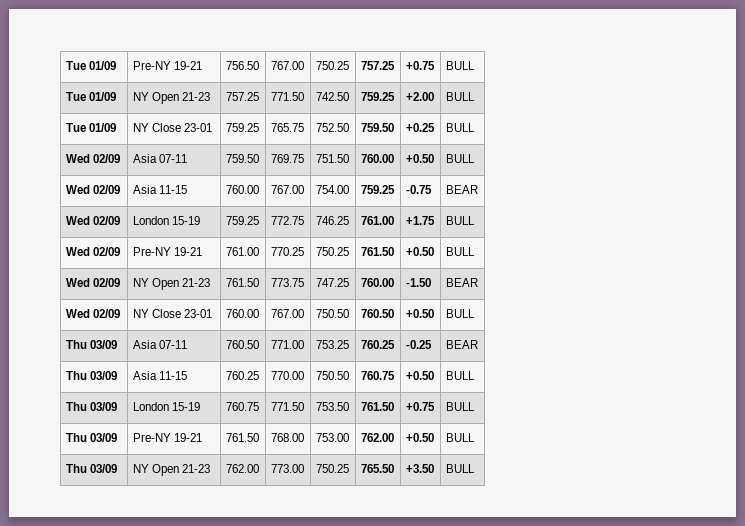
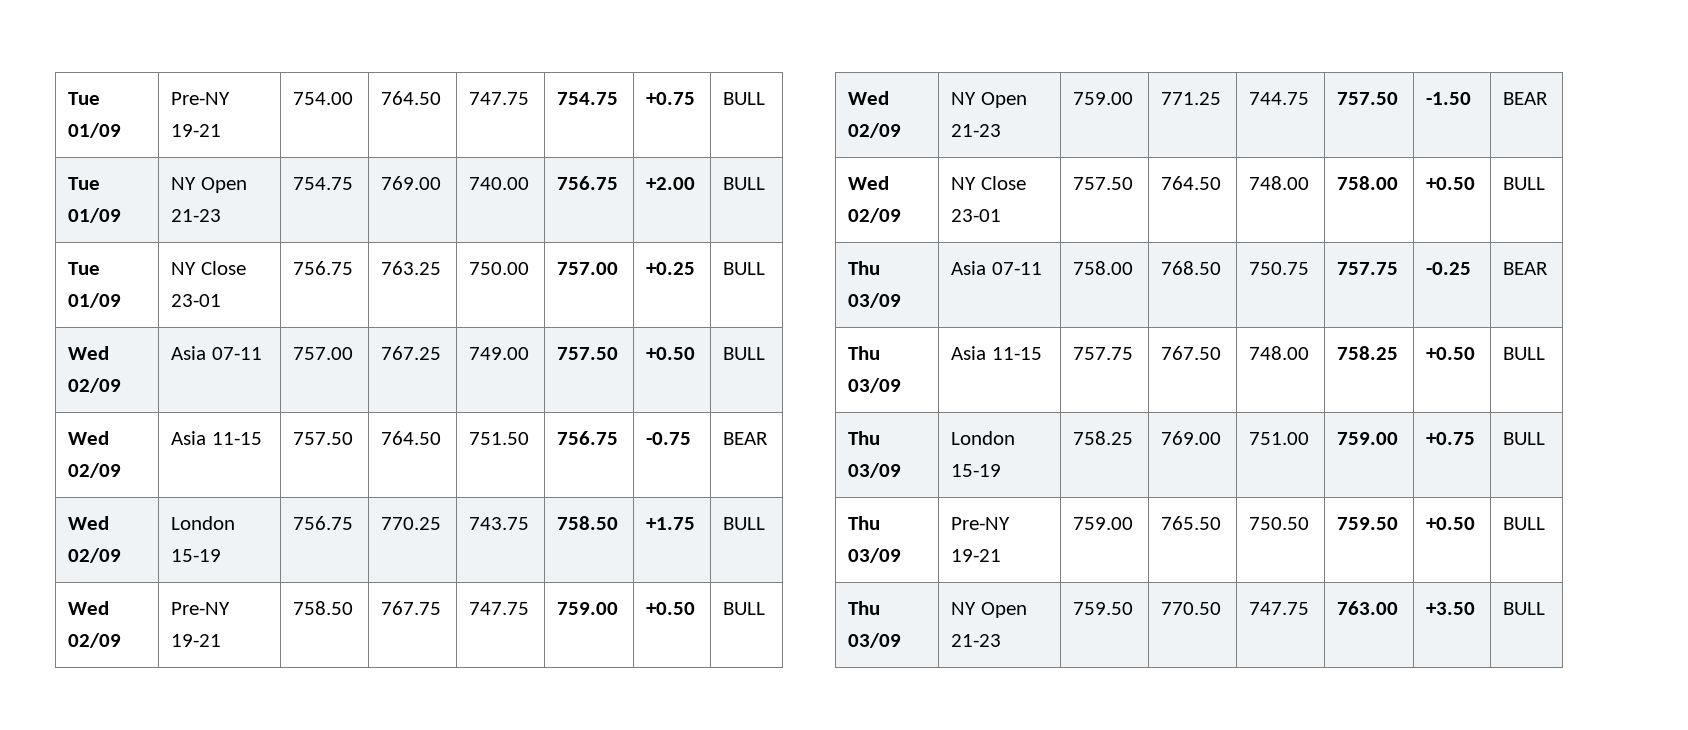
- Tue 01/09 | Pre-NY 19-21 | 756.50 | 767.00 | 750.25 | 757.25 | +0.75 | BULL
+ Tue 01/09 | Pre-NY 19-21 | 754.00 | 764.50 | 747.75 | 754.75 | +0.75 | BULL
- Tue 01/09 | NY Open 21-23 | 757.25 | 771.50 | 742.50 | 759.25 | +2.00 | BULL
+ Tue 01/09 | NY Open 21-23 | 754.75 | 769.00 | 740.00 | 756.75 | +2.00 | BULL
- Tue 01/09 | NY Close 23-01 | 759.25 | 765.75 | 752.50 | 759.50 | +0.25 | BULL
+ Tue 01/09 | NY Close 23-01 | 756.75 | 763.25 | 750.00 | 757.00 | +0.25 | BULL
- Wed 02/09 | Asia 07-11 | 759.50 | 769.75 | 751.50 | 760.00 | +0.50 | BULL
+ Wed 02/09 | Asia 07-11 | 757.00 | 767.25 | 749.00 | 757.50 | +0.50 | BULL
- Wed 02/09 | Asia 11-15 | 760.00 | 767.00 | 754.00 | 759.25 | -0.75 | BEAR
+ Wed 02/09 | Asia 11-15 | 757.50 | 764.50 | 751.50 | 756.75 | -0.75 | BEAR
- Wed 02/09 | London 15-19 | 759.25 | 772.75 | 746.25 | 761.00 | +1.75 | BULL
+ Wed 02/09 | London 15-19 | 756.75 | 770.25 | 743.75 | 758.50 | +1.75 | BULL
- Wed 02/09 | Pre-NY 19-21 | 761.00 | 770.25 | 750.25 | 761.50 | +0.50 | BULL
+ Wed 02/09 | Pre-NY 19-21 | 758.50 | 767.75 | 747.75 | 759.00 | +0.50 | BULL
- Wed 02/09 | NY Open 21-23 | 761.50 | 773.75 | 747.25 | 760.00 | -1.50 | BEAR
+ Wed 02/09 | NY Open 21-23 | 759.00 | 771.25 | 744.75 | 757.50 | -1.50 | BEAR
- Wed 02/09 | NY Close 23-01 | 760.00 | 767.00 | 750.50 | 760.50 | +0.50 | BULL
+ Wed 02/09 | NY Close 23-01 | 757.50 | 764.50 | 748.00 | 758.00 | +0.50 | BULL
- Thu 03/09 | Asia 07-11 | 760.50 | 771.00 | 753.25 | 760.25 | -0.25 | BEAR
+ Thu 03/09 | Asia 07-11 | 758.00 | 768.50 | 750.75 | 757.75 | -0.25 | BEAR
- Thu 03/09 | Asia 11-15 | 760.25 | 770.00 | 750.50 | 760.75 | +0.50 | BULL
+ Thu 03/09 | Asia 11-15 | 757.75 | 767.50 | 748.00 | 758.25 | +0.50 | BULL
- Thu 03/09 | London 15-19 | 760.75 | 771.50 | 753.50 | 761.50 | +0.75 | BULL
+ Thu 03/09 | London 15-19 | 758.25 | 769.00 | 751.00 | 759.00 | +0.75 | BULL
- Thu 03/09 | Pre-NY 19-21 | 761.50 | 768.00 | 753.00 | 762.00 | +0.50 | BULL
+ Thu 03/09 | Pre-NY 19-21 | 759.00 | 765.50 | 750.50 | 759.50 | +0.50 | BULL
- Thu 03/09 | NY Open 21-23 | 762.00 | 773.00 | 750.25 | 765.50 | +3.50 | BULL
+ Thu 03/09 | NY Open 21-23 | 759.50 | 770.50 | 747.75 | 763.00 | +3.50 | BULL

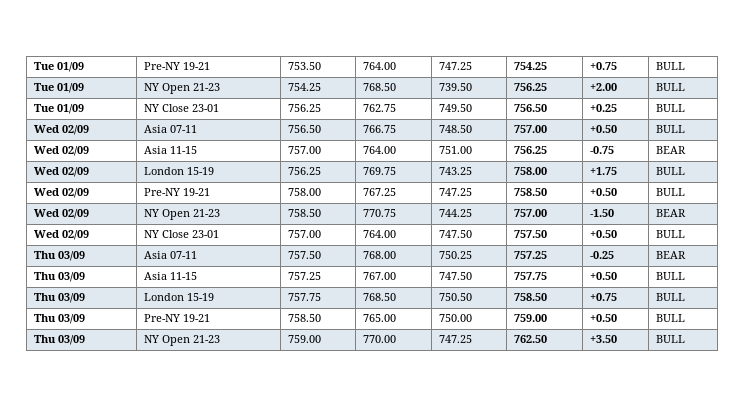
- Tue 01/09 | Pre-NY 19-21 | 754.00 | 764.50 | 747.75 | 754.75 | +0.75 | BULL
+ Tue 01/09 | Pre-NY 19-21 | 753.50 | 764.00 | 747.25 | 754.25 | +0.75 | BULL
- Tue 01/09 | NY Open 21-23 | 754.75 | 769.00 | 740.00 | 756.75 | +2.00 | BULL
+ Tue 01/09 | NY Open 21-23 | 754.25 | 768.50 | 739.50 | 756.25 | +2.00 | BULL
- Tue 01/09 | NY Close 23-01 | 756.75 | 763.25 | 750.00 | 757.00 | +0.25 | BULL
+ Tue 01/09 | NY Close 23-01 | 756.25 | 762.75 | 749.50 | 756.50 | +0.25 | BULL
- Wed 02/09 | Asia 07-11 | 757.00 | 767.25 | 749.00 | 757.50 | +0.50 | BULL
+ Wed 02/09 | Asia 07-11 | 756.50 | 766.75 | 748.50 | 757.00 | +0.50 | BULL
- Wed 02/09 | Asia 11-15 | 757.50 | 764.50 | 751.50 | 756.75 | -0.75 | BEAR
+ Wed 02/09 | Asia 11-15 | 757.00 | 764.00 | 751.00 | 756.25 | -0.75 | BEAR
- Wed 02/09 | London 15-19 | 756.75 | 770.25 | 743.75 | 758.50 | +1.75 | BULL
+ Wed 02/09 | London 15-19 | 756.25 | 769.75 | 743.25 | 758.00 | +1.75 | BULL
- Wed 02/09 | Pre-NY 19-21 | 758.50 | 767.75 | 747.75 | 759.00 | +0.50 | BULL
+ Wed 02/09 | Pre-NY 19-21 | 758.00 | 767.25 | 747.25 | 758.50 | +0.50 | BULL
- Wed 02/09 | NY Open 21-23 | 759.00 | 771.25 | 744.75 | 757.50 | -1.50 | BEAR
+ Wed 02/09 | NY Open 21-23 | 758.50 | 770.75 | 744.25 | 757.00 | -1.50 | BEAR
- Wed 02/09 | NY Close 23-01 | 757.50 | 764.50 | 748.00 | 758.00 | +0.50 | BULL
+ Wed 02/09 | NY Close 23-01 | 757.00 | 764.00 | 747.50 | 757.50 | +0.50 | BULL
- Thu 03/09 | Asia 07-11 | 758.00 | 768.50 | 750.75 | 757.75 | -0.25 | BEAR
+ Thu 03/09 | Asia 07-11 | 757.50 | 768.00 | 750.25 | 757.25 | -0.25 | BEAR
- Thu 03/09 | Asia 11-15 | 757.75 | 767.50 | 748.00 | 758.25 | +0.50 | BULL
+ Thu 03/09 | Asia 11-15 | 757.25 | 767.00 | 747.50 | 757.75 | +0.50 | BULL
- Thu 03/09 | London 15-19 | 758.25 | 769.00 | 751.00 | 759.00 | +0.75 | BULL
+ Thu 03/09 | London 15-19 | 757.75 | 768.50 | 750.50 | 758.50 | +0.75 | BULL
- Thu 03/09 | Pre-NY 19-21 | 759.00 | 765.50 | 750.50 | 759.50 | +0.50 | BULL
+ Thu 03/09 | Pre-NY 19-21 | 758.50 | 765.00 | 750.00 | 759.00 | +0.50 | BULL
- Thu 03/09 | NY Open 21-23 | 759.50 | 770.50 | 747.75 | 763.00 | +3.50 | BULL
+ Thu 03/09 | NY Open 21-23 | 759.00 | 770.00 | 747.25 | 762.50 | +3.50 | BULL

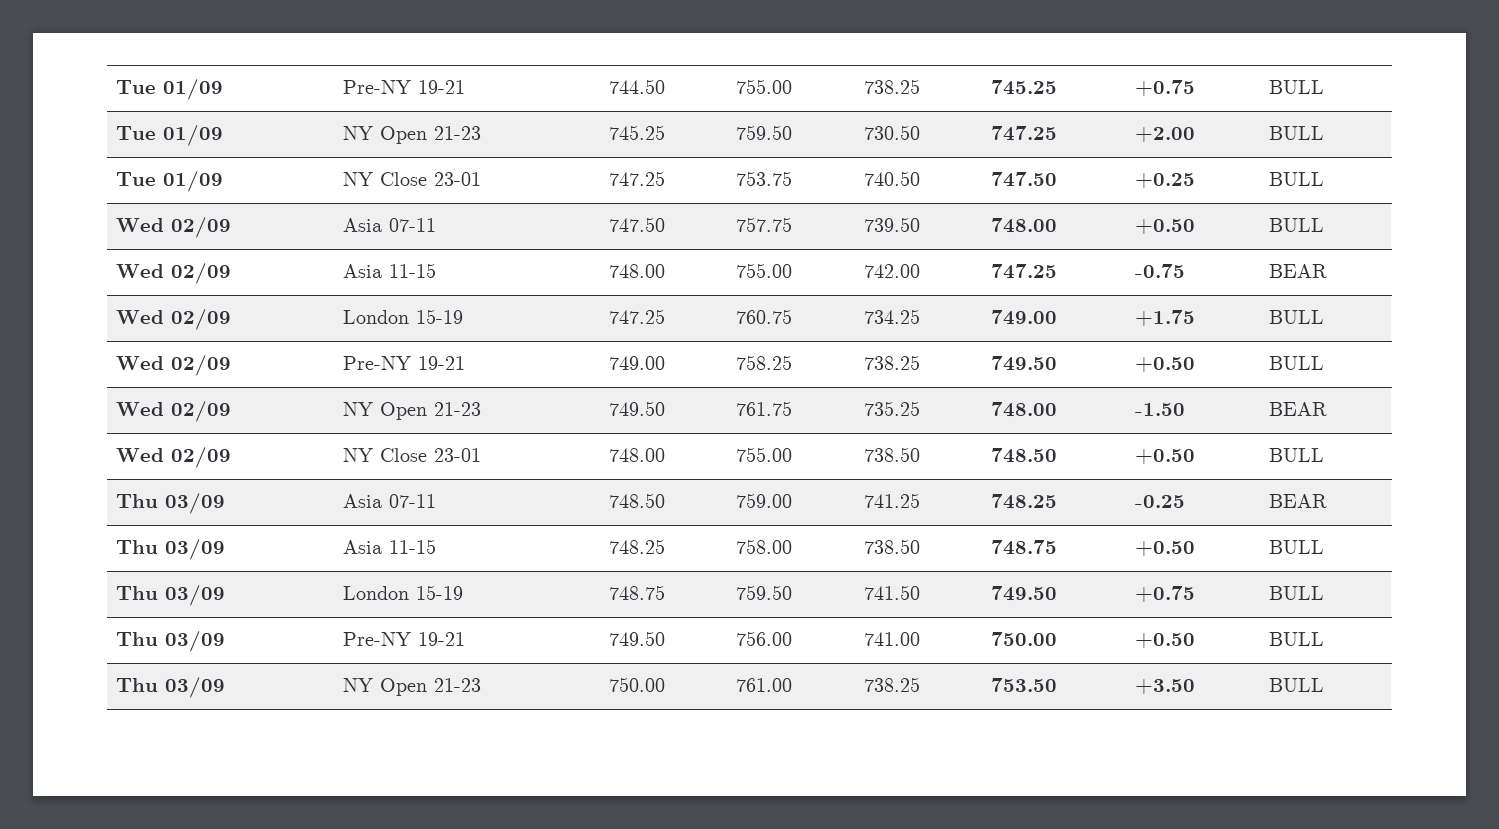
- Tue 01/09 | Pre-NY 19-21 | 753.50 | 764.00 | 747.25 | 754.25 | +0.75 | BULL
+ Tue 01/09 | Pre-NY 19-21 | 744.50 | 755.00 | 738.25 | 745.25 | +0.75 | BULL
- Tue 01/09 | NY Open 21-23 | 754.25 | 768.50 | 739.50 | 756.25 | +2.00 | BULL
+ Tue 01/09 | NY Open 21-23 | 745.25 | 759.50 | 730.50 | 747.25 | +2.00 | BULL
- Tue 01/09 | NY Close 23-01 | 756.25 | 762.75 | 749.50 | 756.50 | +0.25 | BULL
+ Tue 01/09 | NY Close 23-01 | 747.25 | 753.75 | 740.50 | 747.50 | +0.25 | BULL
- Wed 02/09 | Asia 07-11 | 756.50 | 766.75 | 748.50 | 757.00 | +0.50 | BULL
+ Wed 02/09 | Asia 07-11 | 747.50 | 757.75 | 739.50 | 748.00 | +0.50 | BULL
- Wed 02/09 | Asia 11-15 | 757.00 | 764.00 | 751.00 | 756.25 | -0.75 | BEAR
+ Wed 02/09 | Asia 11-15 | 748.00 | 755.00 | 742.00 | 747.25 | -0.75 | BEAR
- Wed 02/09 | London 15-19 | 756.25 | 769.75 | 743.25 | 758.00 | +1.75 | BULL
+ Wed 02/09 | London 15-19 | 747.25 | 760.75 | 734.25 | 749.00 | +1.75 | BULL
- Wed 02/09 | Pre-NY 19-21 | 758.00 | 767.25 | 747.25 | 758.50 | +0.50 | BULL
+ Wed 02/09 | Pre-NY 19-21 | 749.00 | 758.25 | 738.25 | 749.50 | +0.50 | BULL
- Wed 02/09 | NY Open 21-23 | 758.50 | 770.75 | 744.25 | 757.00 | -1.50 | BEAR
+ Wed 02/09 | NY Open 21-23 | 749.50 | 761.75 | 735.25 | 748.00 | -1.50 | BEAR
- Wed 02/09 | NY Close 23-01 | 757.00 | 764.00 | 747.50 | 757.50 | +0.50 | BULL
+ Wed 02/09 | NY Close 23-01 | 748.00 | 755.00 | 738.50 | 748.50 | +0.50 | BULL
- Thu 03/09 | Asia 07-11 | 757.50 | 768.00 | 750.25 | 757.25 | -0.25 | BEAR
+ Thu 03/09 | Asia 07-11 | 748.50 | 759.00 | 741.25 | 748.25 | -0.25 | BEAR
- Thu 03/09 | Asia 11-15 | 757.25 | 767.00 | 747.50 | 757.75 | +0.50 | BULL
+ Thu 03/09 | Asia 11-15 | 748.25 | 758.00 | 738.50 | 748.75 | +0.50 | BULL
- Thu 03/09 | London 15-19 | 757.75 | 768.50 | 750.50 | 758.50 | +0.75 | BULL
+ Thu 03/09 | London 15-19 | 748.75 | 759.50 | 741.50 | 749.50 | +0.75 | BULL
- Thu 03/09 | Pre-NY 19-21 | 758.50 | 765.00 | 750.00 | 759.00 | +0.50 | BULL
+ Thu 03/09 | Pre-NY 19-21 | 749.50 | 756.00 | 741.00 | 750.00 | +0.50 | BULL
- Thu 03/09 | NY Open 21-23 | 759.00 | 770.00 | 747.25 | 762.50 | +3.50 | BULL
+ Thu 03/09 | NY Open 21-23 | 750.00 | 761.00 | 738.25 | 753.50 | +3.50 | BULL

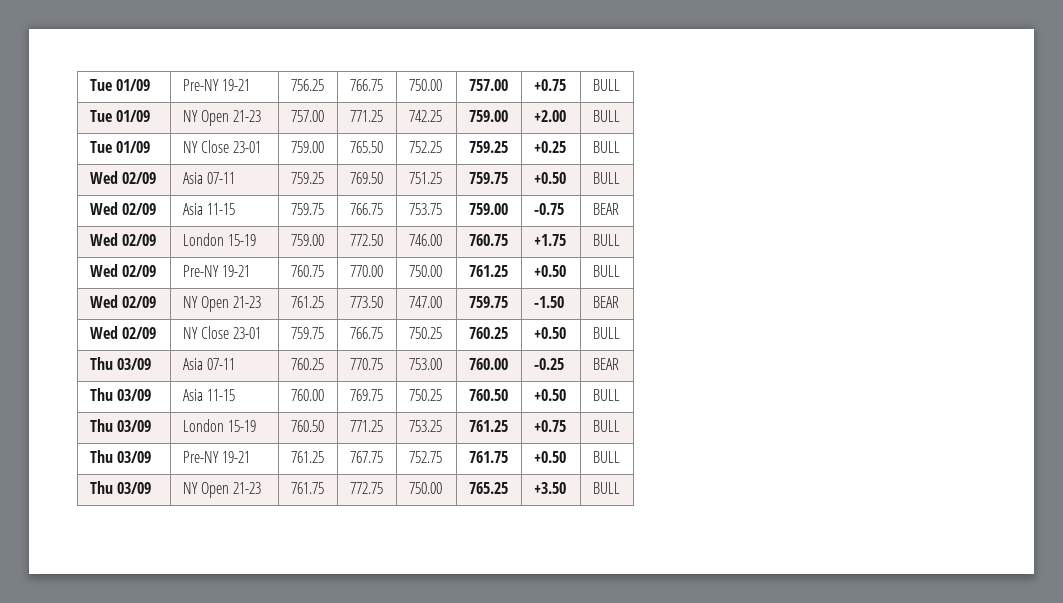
- Tue 01/09 | Pre-NY 19-21 | 744.50 | 755.00 | 738.25 | 745.25 | +0.75 | BULL
+ Tue 01/09 | Pre-NY 19-21 | 756.25 | 766.75 | 750.00 | 757.00 | +0.75 | BULL
- Tue 01/09 | NY Open 21-23 | 745.25 | 759.50 | 730.50 | 747.25 | +2.00 | BULL
+ Tue 01/09 | NY Open 21-23 | 757.00 | 771.25 | 742.25 | 759.00 | +2.00 | BULL
- Tue 01/09 | NY Close 23-01 | 747.25 | 753.75 | 740.50 | 747.50 | +0.25 | BULL
+ Tue 01/09 | NY Close 23-01 | 759.00 | 765.50 | 752.25 | 759.25 | +0.25 | BULL
- Wed 02/09 | Asia 07-11 | 747.50 | 757.75 | 739.50 | 748.00 | +0.50 | BULL
+ Wed 02/09 | Asia 07-11 | 759.25 | 769.50 | 751.25 | 759.75 | +0.50 | BULL
- Wed 02/09 | Asia 11-15 | 748.00 | 755.00 | 742.00 | 747.25 | -0.75 | BEAR
+ Wed 02/09 | Asia 11-15 | 759.75 | 766.75 | 753.75 | 759.00 | -0.75 | BEAR
- Wed 02/09 | London 15-19 | 747.25 | 760.75 | 734.25 | 749.00 | +1.75 | BULL
+ Wed 02/09 | London 15-19 | 759.00 | 772.50 | 746.00 | 760.75 | +1.75 | BULL
- Wed 02/09 | Pre-NY 19-21 | 749.00 | 758.25 | 738.25 | 749.50 | +0.50 | BULL
+ Wed 02/09 | Pre-NY 19-21 | 760.75 | 770.00 | 750.00 | 761.25 | +0.50 | BULL
- Wed 02/09 | NY Open 21-23 | 749.50 | 761.75 | 735.25 | 748.00 | -1.50 | BEAR
+ Wed 02/09 | NY Open 21-23 | 761.25 | 773.50 | 747.00 | 759.75 | -1.50 | BEAR
- Wed 02/09 | NY Close 23-01 | 748.00 | 755.00 | 738.50 | 748.50 | +0.50 | BULL
+ Wed 02/09 | NY Close 23-01 | 759.75 | 766.75 | 750.25 | 760.25 | +0.50 | BULL
- Thu 03/09 | Asia 07-11 | 748.50 | 759.00 | 741.25 | 748.25 | -0.25 | BEAR
+ Thu 03/09 | Asia 07-11 | 760.25 | 770.75 | 753.00 | 760.00 | -0.25 | BEAR
- Thu 03/09 | Asia 11-15 | 748.25 | 758.00 | 738.50 | 748.75 | +0.50 | BULL
+ Thu 03/09 | Asia 11-15 | 760.00 | 769.75 | 750.25 | 760.50 | +0.50 | BULL
- Thu 03/09 | London 15-19 | 748.75 | 759.50 | 741.50 | 749.50 | +0.75 | BULL
+ Thu 03/09 | London 15-19 | 760.50 | 771.25 | 753.25 | 761.25 | +0.75 | BULL
- Thu 03/09 | Pre-NY 19-21 | 749.50 | 756.00 | 741.00 | 750.00 | +0.50 | BULL
+ Thu 03/09 | Pre-NY 19-21 | 761.25 | 767.75 | 752.75 | 761.75 | +0.50 | BULL
- Thu 03/09 | NY Open 21-23 | 750.00 | 761.00 | 738.25 | 753.50 | +3.50 | BULL
+ Thu 03/09 | NY Open 21-23 | 761.75 | 772.75 | 750.00 | 765.25 | +3.50 | BULL

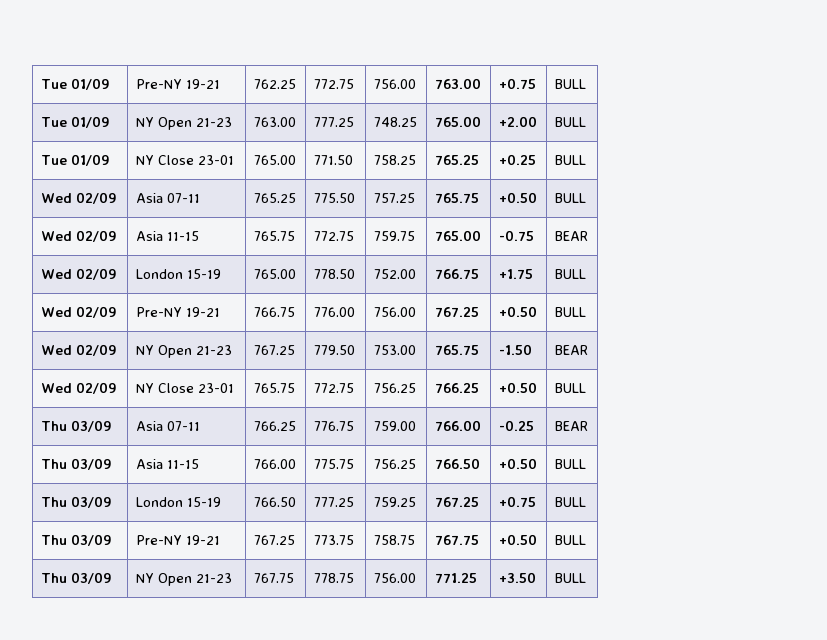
- Tue 01/09 | Pre-NY 19-21 | 756.25 | 766.75 | 750.00 | 757.00 | +0.75 | BULL
+ Tue 01/09 | Pre-NY 19-21 | 762.25 | 772.75 | 756.00 | 763.00 | +0.75 | BULL
- Tue 01/09 | NY Open 21-23 | 757.00 | 771.25 | 742.25 | 759.00 | +2.00 | BULL
+ Tue 01/09 | NY Open 21-23 | 763.00 | 777.25 | 748.25 | 765.00 | +2.00 | BULL
- Tue 01/09 | NY Close 23-01 | 759.00 | 765.50 | 752.25 | 759.25 | +0.25 | BULL
+ Tue 01/09 | NY Close 23-01 | 765.00 | 771.50 | 758.25 | 765.25 | +0.25 | BULL
- Wed 02/09 | Asia 07-11 | 759.25 | 769.50 | 751.25 | 759.75 | +0.50 | BULL
+ Wed 02/09 | Asia 07-11 | 765.25 | 775.50 | 757.25 | 765.75 | +0.50 | BULL
- Wed 02/09 | Asia 11-15 | 759.75 | 766.75 | 753.75 | 759.00 | -0.75 | BEAR
+ Wed 02/09 | Asia 11-15 | 765.75 | 772.75 | 759.75 | 765.00 | -0.75 | BEAR
- Wed 02/09 | London 15-19 | 759.00 | 772.50 | 746.00 | 760.75 | +1.75 | BULL
+ Wed 02/09 | London 15-19 | 765.00 | 778.50 | 752.00 | 766.75 | +1.75 | BULL
- Wed 02/09 | Pre-NY 19-21 | 760.75 | 770.00 | 750.00 | 761.25 | +0.50 | BULL
+ Wed 02/09 | Pre-NY 19-21 | 766.75 | 776.00 | 756.00 | 767.25 | +0.50 | BULL
- Wed 02/09 | NY Open 21-23 | 761.25 | 773.50 | 747.00 | 759.75 | -1.50 | BEAR
+ Wed 02/09 | NY Open 21-23 | 767.25 | 779.50 | 753.00 | 765.75 | -1.50 | BEAR
- Wed 02/09 | NY Close 23-01 | 759.75 | 766.75 | 750.25 | 760.25 | +0.50 | BULL
+ Wed 02/09 | NY Close 23-01 | 765.75 | 772.75 | 756.25 | 766.25 | +0.50 | BULL
- Thu 03/09 | Asia 07-11 | 760.25 | 770.75 | 753.00 | 760.00 | -0.25 | BEAR
+ Thu 03/09 | Asia 07-11 | 766.25 | 776.75 | 759.00 | 766.00 | -0.25 | BEAR
- Thu 03/09 | Asia 11-15 | 760.00 | 769.75 | 750.25 | 760.50 | +0.50 | BULL
+ Thu 03/09 | Asia 11-15 | 766.00 | 775.75 | 756.25 | 766.50 | +0.50 | BULL
- Thu 03/09 | London 15-19 | 760.50 | 771.25 | 753.25 | 761.25 | +0.75 | BULL
+ Thu 03/09 | London 15-19 | 766.50 | 777.25 | 759.25 | 767.25 | +0.75 | BULL
- Thu 03/09 | Pre-NY 19-21 | 761.25 | 767.75 | 752.75 | 761.75 | +0.50 | BULL
+ Thu 03/09 | Pre-NY 19-21 | 767.25 | 773.75 | 758.75 | 767.75 | +0.50 | BULL
- Thu 03/09 | NY Open 21-23 | 761.75 | 772.75 | 750.00 | 765.25 | +3.50 | BULL
+ Thu 03/09 | NY Open 21-23 | 767.75 | 778.75 | 756.00 | 771.25 | +3.50 | BULL

